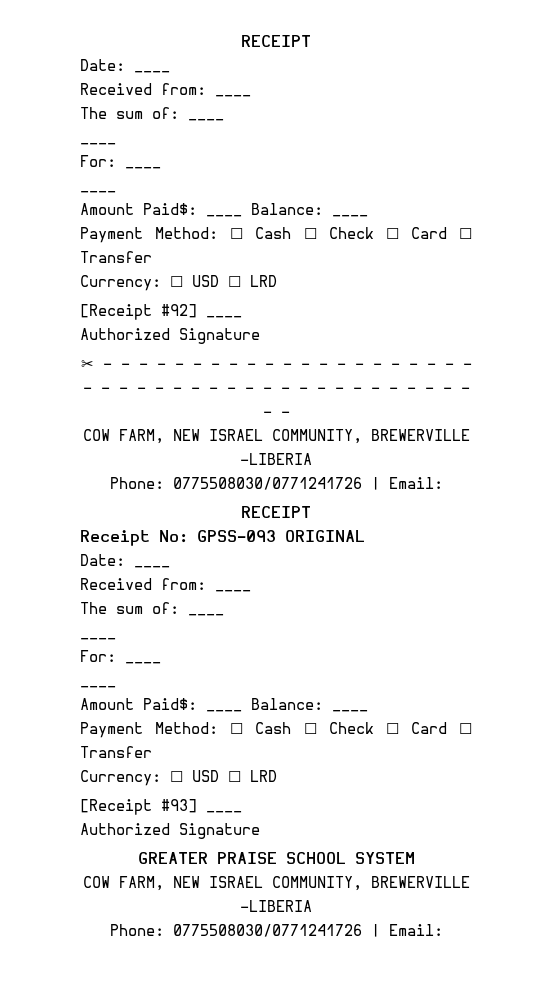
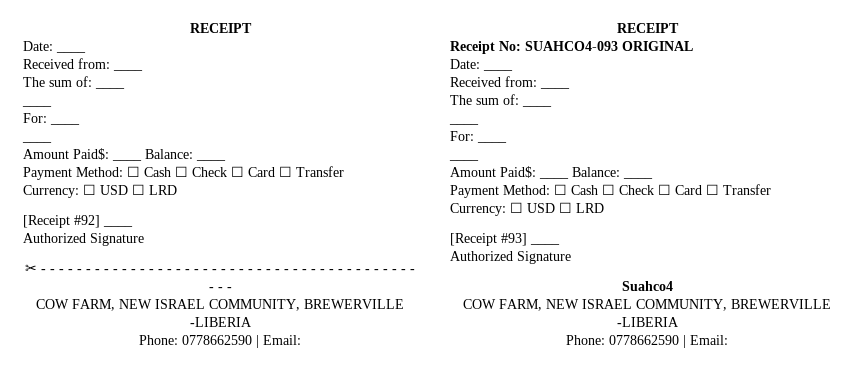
  ✂ - - - - - - - - - - - - - - - - - - - - - - - - - - - - - - - - - - - - - - - - - - - - -
  COW FARM, NEW ISRAEL COMMUNITY, BREWERVILLE -LIBERIA
- Phone: 0775508030/0771241726 | Email:
+ Phone: 0778662590 | Email:
- Receipt No: GPSS-093 ORIGINAL
+ Receipt No: SUAHCO4-093 ORIGINAL
- GREATER PRAISE SCHOOL SYSTEM
+ Suahco4
  COW FARM, NEW ISRAEL COMMUNITY, BREWERVILLE -LIBERIA
- Phone: 0775508030/0771241726 | Email:
+ Phone: 0778662590 | Email:

